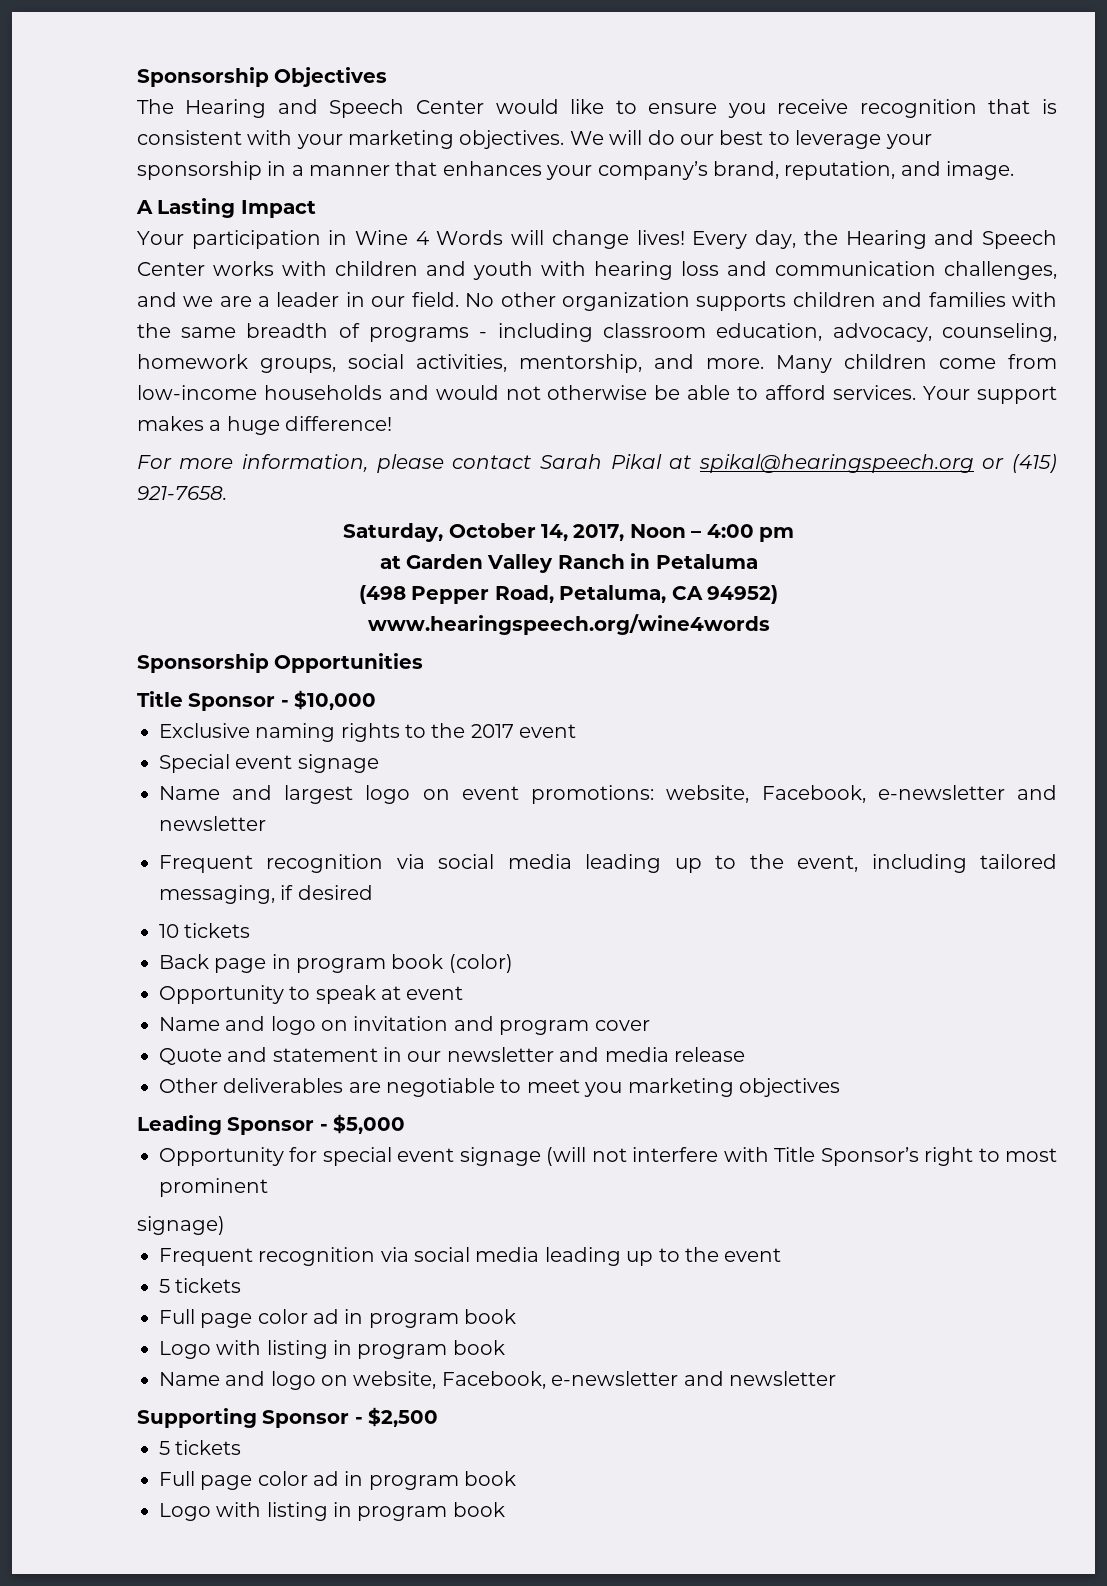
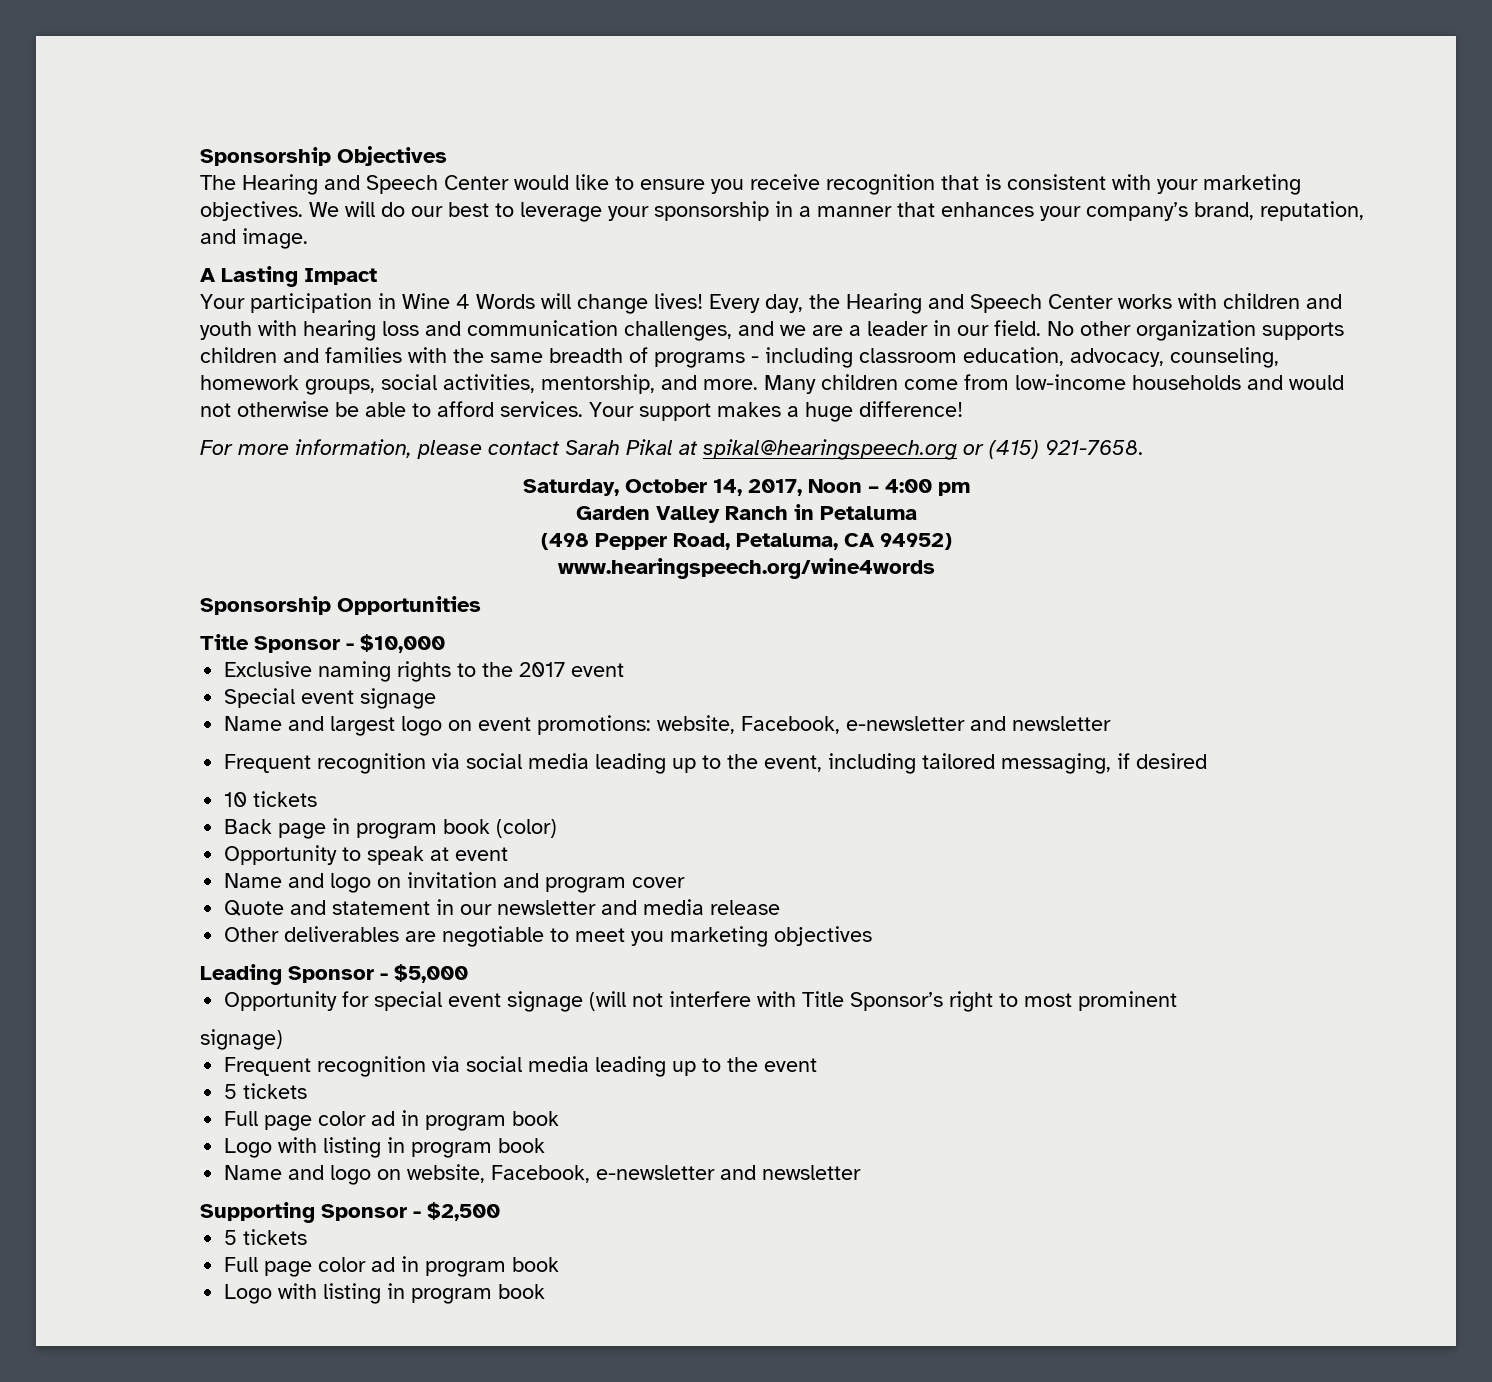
- at Garden Valley Ranch in Petaluma
+ Garden Valley Ranch in Petaluma

